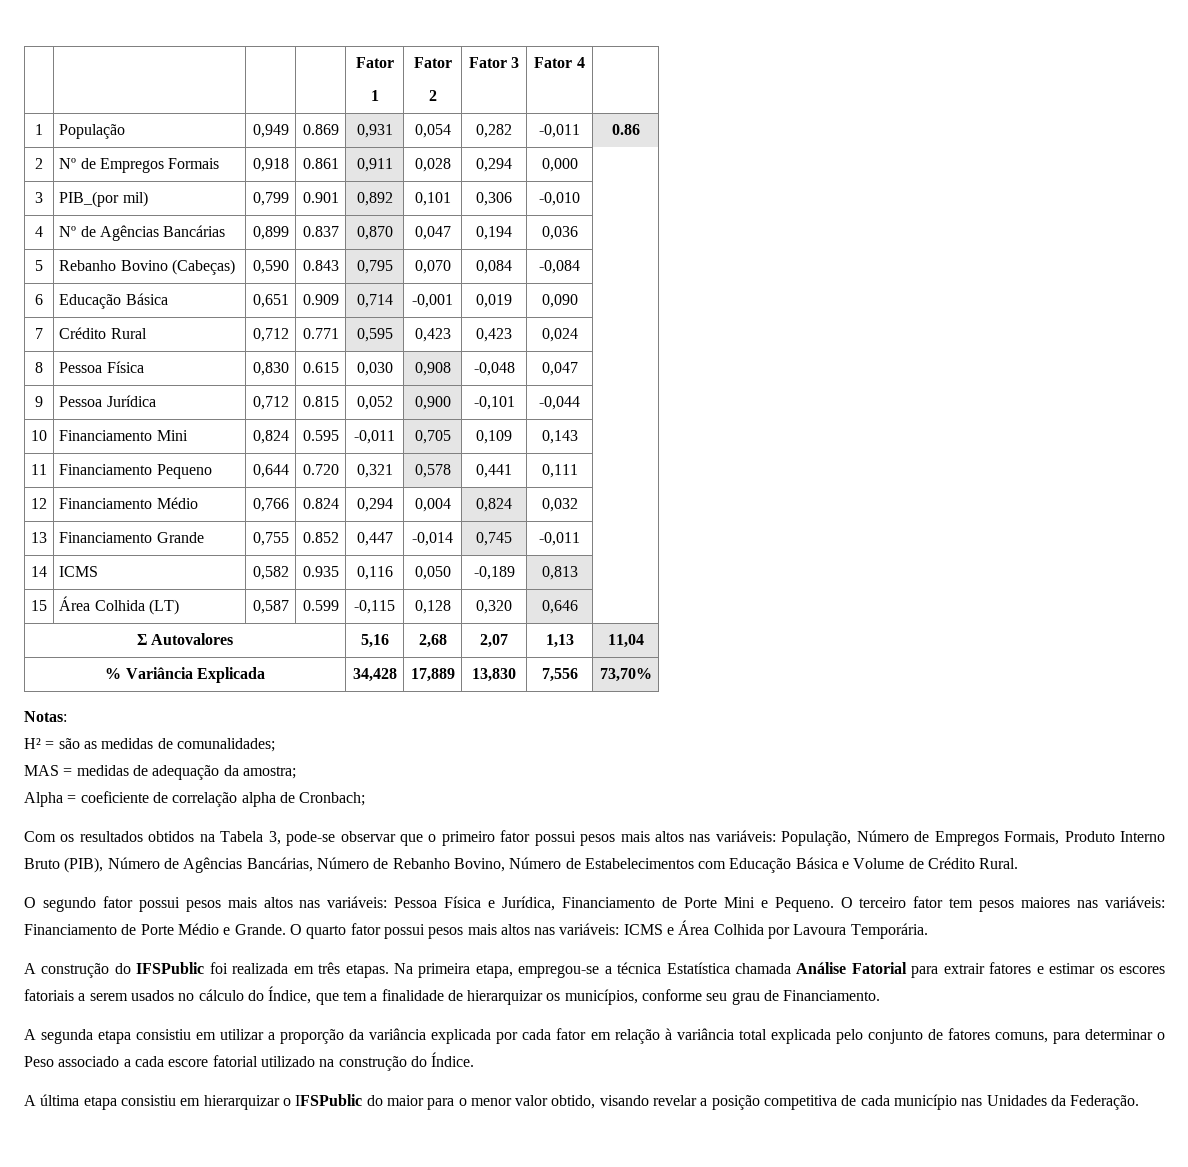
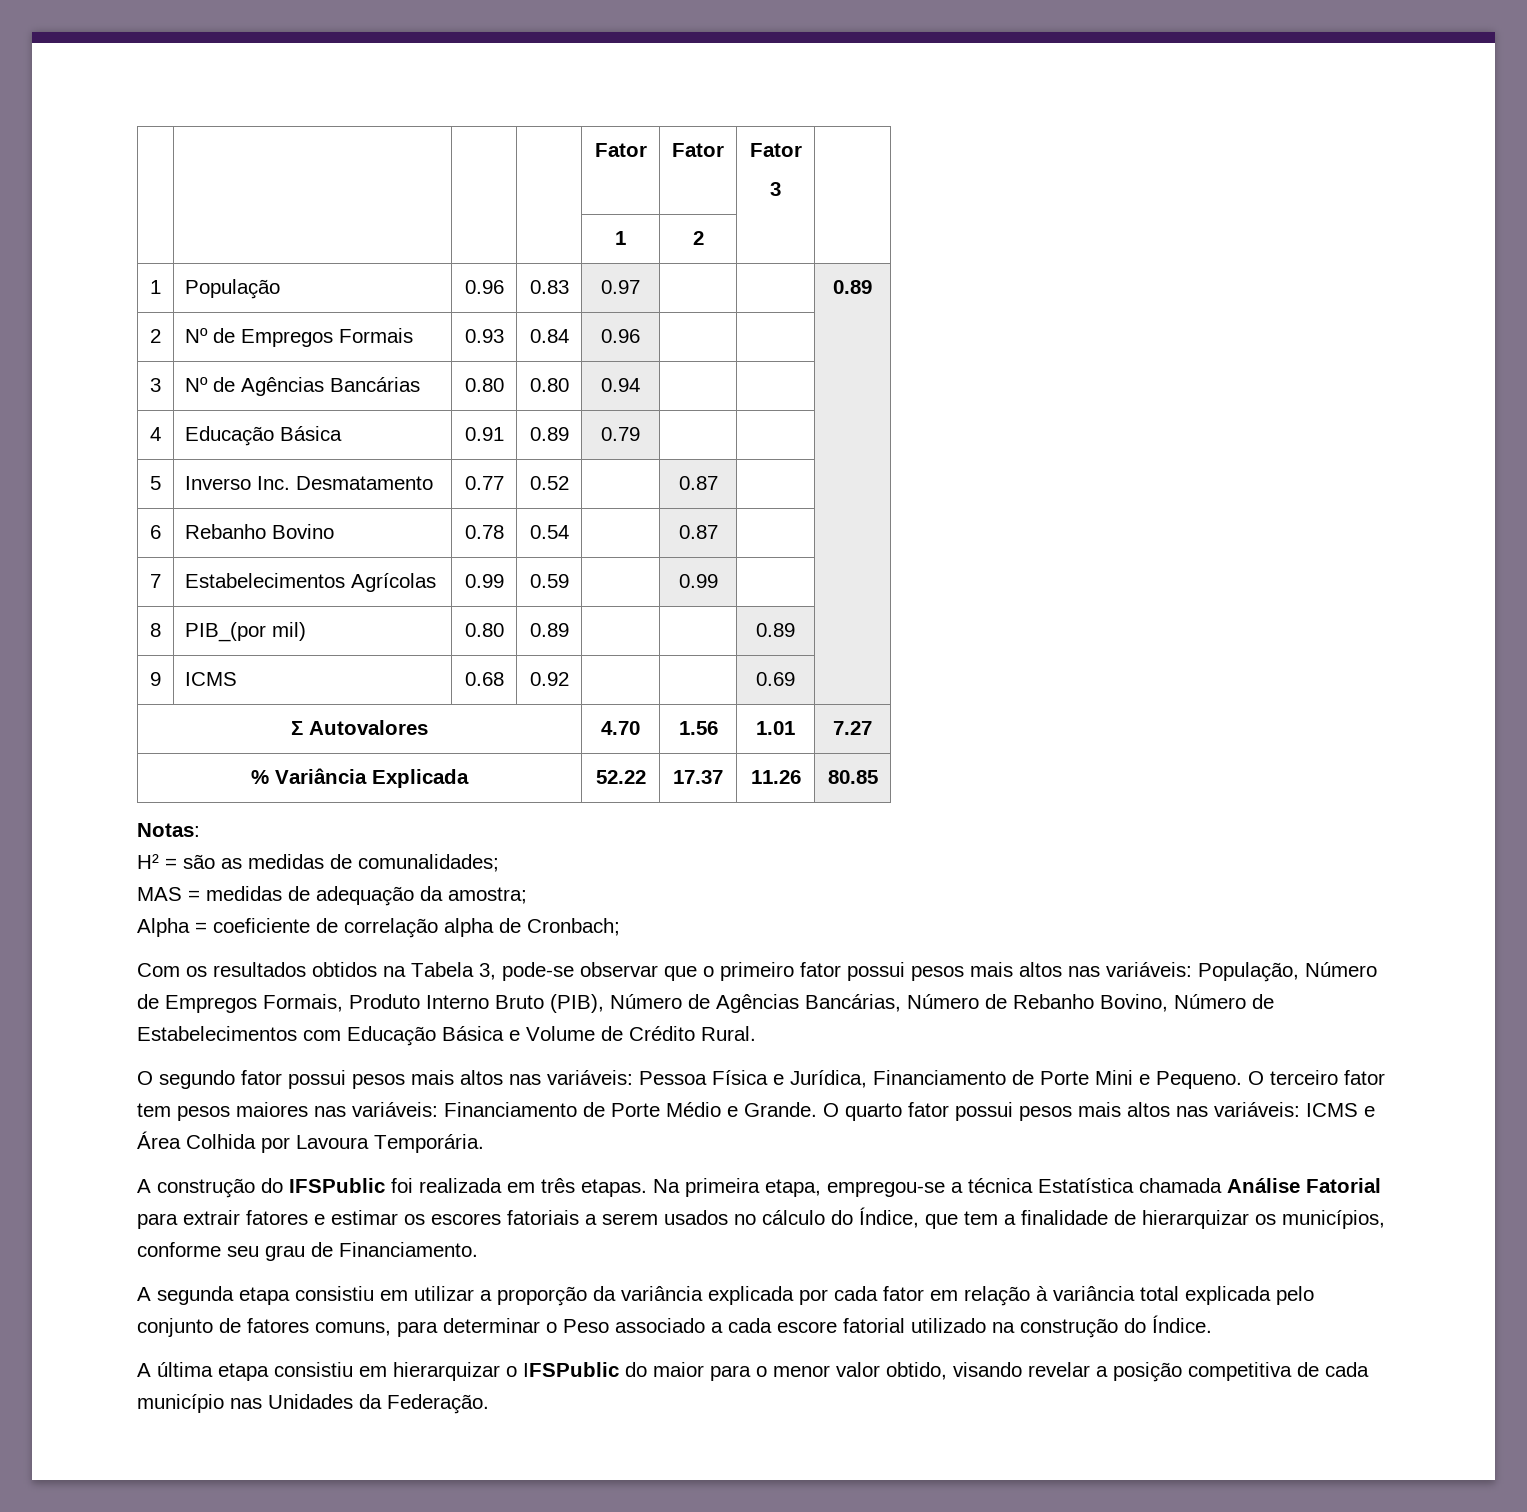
- | | | | Fator
- 1 | Fator
- 2 | Fator 3 | Fator 4 |
- 1 | População | 0,949 | 0.869 | 0,931 | 0,054 | 0,282 | -0,011 | 0.86
+ | | | | Fator | Fator | Fator
+ 3 |
+ | | | | 1 | 2 | |
+ 1 | População | 0.96 | 0.83 | 0.97 | | | 0.89
- 2 | Nº de Empregos Formais | 0,918 | 0.861 | 0,911 | 0,028 | 0,294 | 0,000 |
- 3 | PIB_(por mil) | 0,799 | 0.901 | 0,892 | 0,101 | 0,306 | -0,010 |
- 4 | Nº de Agências Bancárias | 0,899 | 0.837 | 0,870 | 0,047 | 0,194 | 0,036 |
- 5 | Rebanho Bovino (Cabeças) | 0,590 | 0.843 | 0,795 | 0,070 | 0,084 | -0,084 |
- 6 | Educação Básica | 0,651 | 0.909 | 0,714 | -0,001 | 0,019 | 0,090 |
- 7 | Crédito Rural | 0,712 | 0.771 | 0,595 | 0,423 | 0,423 | 0,024 |
- 8 | Pessoa Física | 0,830 | 0.615 | 0,030 | 0,908 | -0,048 | 0,047 |
- 9 | Pessoa Jurídica | 0,712 | 0.815 | 0,052 | 0,900 | -0,101 | -0,044 |
- 10 | Financiamento Mini | 0,824 | 0.595 | -0,011 | 0,705 | 0,109 | 0,143 |
- 11 | Financiamento Pequeno | 0,644 | 0.720 | 0,321 | 0,578 | 0,441 | 0,111 |
- 12 | Financiamento Médio | 0,766 | 0.824 | 0,294 | 0,004 | 0,824 | 0,032 |
- 13 | Financiamento Grande | 0,755 | 0.852 | 0,447 | -0,014 | 0,745 | -0,011 |
- 14 | ICMS | 0,582 | 0.935 | 0,116 | 0,050 | -0,189 | 0,813 |
- 15 | Área Colhida (LT) | 0,587 | 0.599 | -0,115 | 0,128 | 0,320 | 0,646 |
- Ʃ Autovalores | 5,16 | 2,68 | 2,07 | 1,13 | 11,04
- % Variância Explicada | 34,428 | 17,889 | 13,830 | 7,556 | 73,70%
+ 2 | Nº de Empregos Formais | 0.93 | 0.84 | 0.96 | | |
+ 3 | Nº de Agências Bancárias | 0.80 | 0.80 | 0.94 | | |
+ 4 | Educação Básica | 0.91 | 0.89 | 0.79 | | |
+ 5 | Inverso Inc. Desmatamento | 0.77 | 0.52 | | 0.87 | |
+ 6 | Rebanho Bovino | 0.78 | 0.54 | | 0.87 | |
+ 7 | Estabelecimentos Agrícolas | 0.99 | 0.59 | | 0.99 | |
+ 8 | PIB_(por mil) | 0.80 | 0.89 | | | 0.89 |
+ 9 | ICMS | 0.68 | 0.92 | | | 0.69 |
+ Ʃ Autovalores | 4.70 | 1.56 | 1.01 | 7.27
+ % Variância Explicada | 52.22 | 17.37 | 11.26 | 80.85

